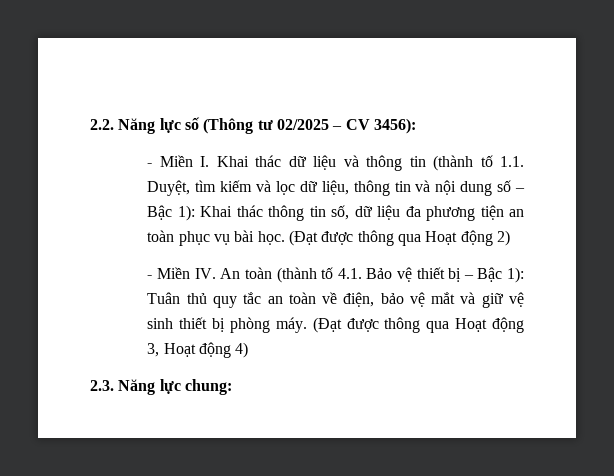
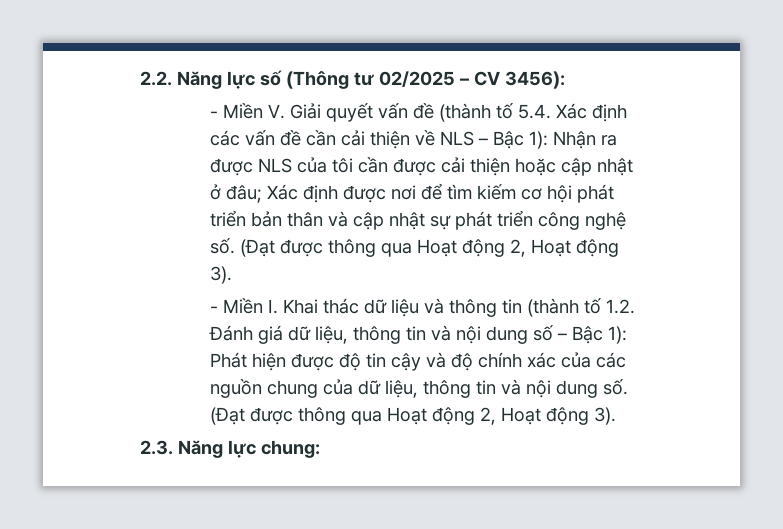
+ - Miền V. Giải quyết vấn đề (thành tố 5.4. Xác định các vấn đề cần cải thiện về NLS – Bậc 1): Nhận ra được NLS của tôi cần được cải thiện hoặc cập nhật ở đâu; Xác định được nơi để tìm kiếm cơ hội phát triển bản thân và cập nhật sự phát triển công nghệ số. (Đạt được thông qua Hoạt động 2, Hoạt động 3).
- - Miền I. Khai thác dữ liệu và thông tin (thành tố 1.1. Duyệt, tìm kiếm và lọc dữ liệu, thông tin và nội dung số – Bậc 1): Khai thác thông tin số, dữ liệu đa phương tiện an toàn phục vụ bài học. (Đạt được thông qua Hoạt động 2)
- - Miền IV. An toàn (thành tố 4.1. Bảo vệ thiết bị – Bậc 1): Tuân thủ quy tắc an toàn về điện, bảo vệ mắt và giữ vệ sinh thiết bị phòng máy. (Đạt được thông qua Hoạt động 3, Hoạt động 4)
+ - Miền I. Khai thác dữ liệu và thông tin (thành tố 1.2. Đánh giá dữ liệu, thông tin và nội dung số – Bậc 1): Phát hiện được độ tin cậy và độ chính xác của các nguồn chung của dữ liệu, thông tin và nội dung số. (Đạt được thông qua Hoạt động 2, Hoạt động 3).

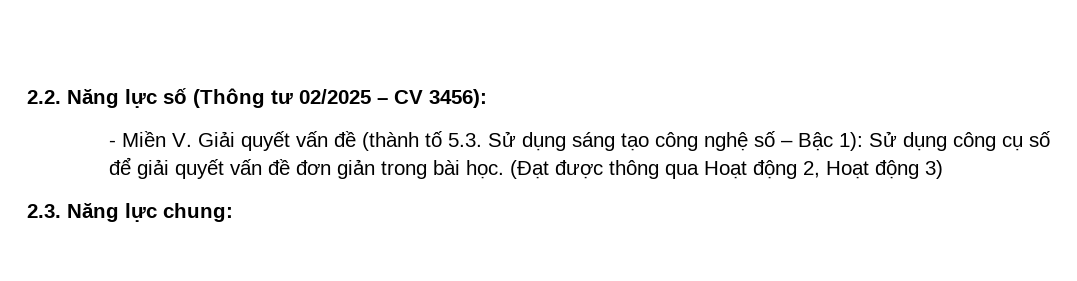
- - Miền V. Giải quyết vấn đề (thành tố 5.4. Xác định các vấn đề cần cải thiện về NLS – Bậc 1): Nhận ra được NLS của tôi cần được cải thiện hoặc cập nhật ở đâu; Xác định được nơi để tìm kiếm cơ hội phát triển bản thân và cập nhật sự phát triển công nghệ số. (Đạt được thông qua Hoạt động 2, Hoạt động 3).
- - Miền I. Khai thác dữ liệu và thông tin (thành tố 1.2. Đánh giá dữ liệu, thông tin và nội dung số – Bậc 1): Phát hiện được độ tin cậy và độ chính xác của các nguồn chung của dữ liệu, thông tin và nội dung số. (Đạt được thông qua Hoạt động 2, Hoạt động 3).
+ - Miền V. Giải quyết vấn đề (thành tố 5.3. Sử dụng sáng tạo công nghệ số – Bậc 1): Sử dụng công cụ số để giải quyết vấn đề đơn giản trong bài học. (Đạt được thông qua Hoạt động 2, Hoạt động 3)

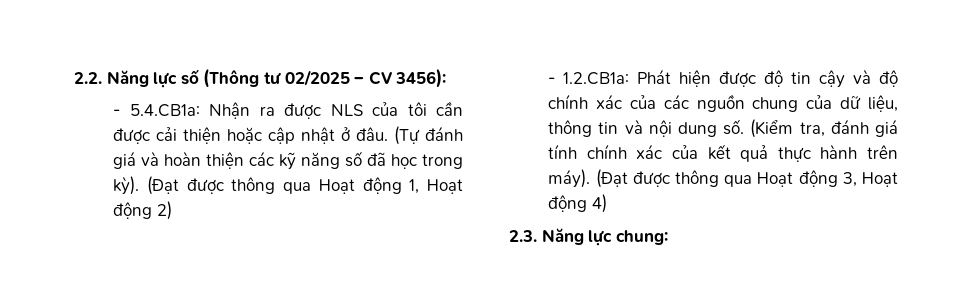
- - Miền V. Giải quyết vấn đề (thành tố 5.3. Sử dụng sáng tạo công nghệ số – Bậc 1): Sử dụng công cụ số để giải quyết vấn đề đơn giản trong bài học. (Đạt được thông qua Hoạt động 2, Hoạt động 3)
+ - 5.4.CB1a: Nhận ra được NLS của tôi cần được cải thiện hoặc cập nhật ở đâu. (Tự đánh giá và hoàn thiện các kỹ năng số đã học trong kỳ). (Đạt được thông qua Hoạt động 1, Hoạt động 2)
+ - 1.2.CB1a: Phát hiện được độ tin cậy và độ chính xác của các nguồn chung của dữ liệu, thông tin và nội dung số. (Kiểm tra, đánh giá tính chính xác của kết quả thực hành trên máy). (Đạt được thông qua Hoạt động 3, Hoạt động 4)

